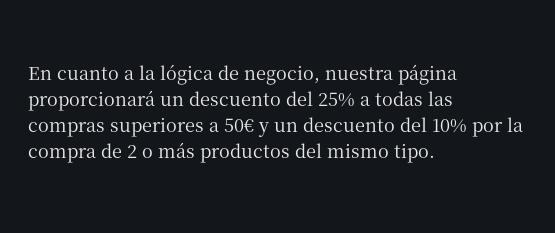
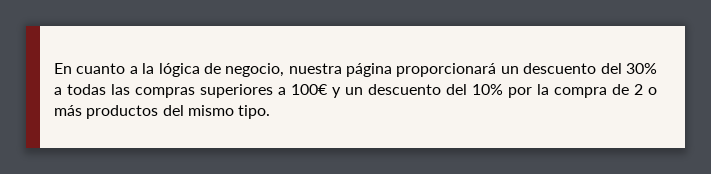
- En cuanto a la lógica de negocio, nuestra página proporcionará un descuento del 25% a todas las compras superiores a 50€ y un descuento del 10% por la compra de 2 o más productos del mismo tipo.
+ En cuanto a la lógica de negocio, nuestra página proporcionará un descuento del 30% a todas las compras superiores a 100€ y un descuento del 10% por la compra de 2 o más productos del mismo tipo.

